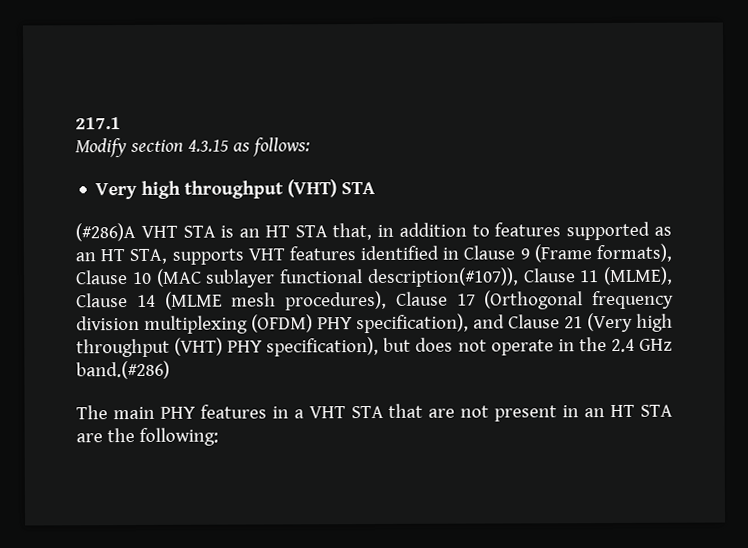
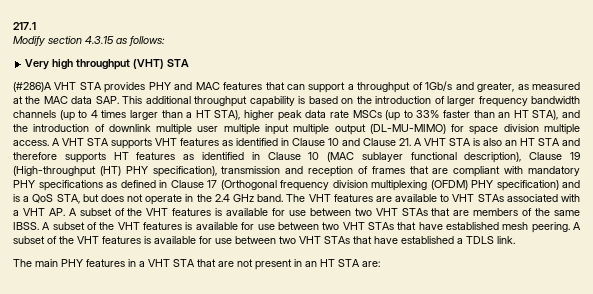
- (#286)A VHT STA is an HT STA that, in addition to features supported as an HT STA, supports VHT features identified in Clause 9 (Frame formats), Clause 10 (MAC sublayer functional description(#107)), Clause 11 (MLME), Clause 14 (MLME mesh procedures), Clause 17 (Orthogonal frequency division multiplexing (OFDM) PHY specification), and Clause 21 (Very high throughput (VHT) PHY specification), but does not operate in the 2.4 GHz band.(#286)
+ (#286)A VHT STA provides PHY and MAC features that can support a throughput of 1Gb/s and greater, as measured at the MAC data SAP. This additional throughput capability is based on the introduction of larger frequency bandwidth channels (up to 4 times larger than a HT STA), higher peak data rate MSCs (up to 33% faster than an HT STA), and the introduction of downlink multiple user multiple input multiple output (DL-MU-MIMO) for space division multiple access. A VHT STA supports VHT features as identified in Clause 10 and Clause 21. A VHT STA is also an HT STA and therefore supports HT features as identified in Clause 10 (MAC sublayer functional description), Clause 19 (High-throughput (HT) PHY specification), transmission and reception of frames that are compliant with mandatory PHY specifications as defined in Clause 17 (Orthogonal frequency division multiplexing (OFDM) PHY specification) and is a QoS STA, but does not operate in the 2.4 GHz band. The VHT features are available to VHT STAs associated with a VHT AP. A subset of the VHT features is available for use between two VHT STAs that are members of the same IBSS. A subset of the VHT features is available for use between two VHT STAs that have established mesh peering. A subset of the VHT features is available for use between two VHT STAs that have established a TDLS link.
- The main PHY features in a VHT STA that are not present in an HT STA are the following:
+ The main PHY features in a VHT STA that are not present in an HT STA are:

